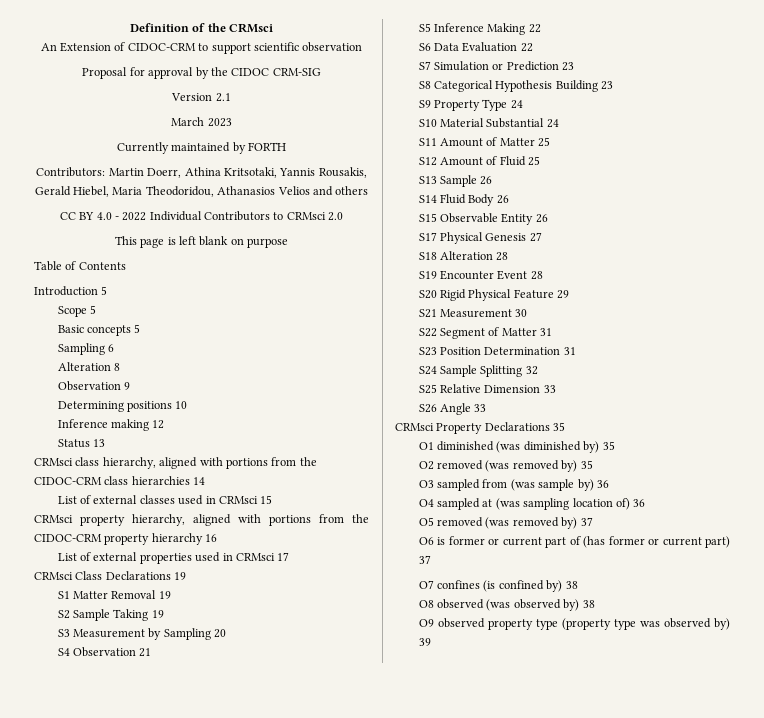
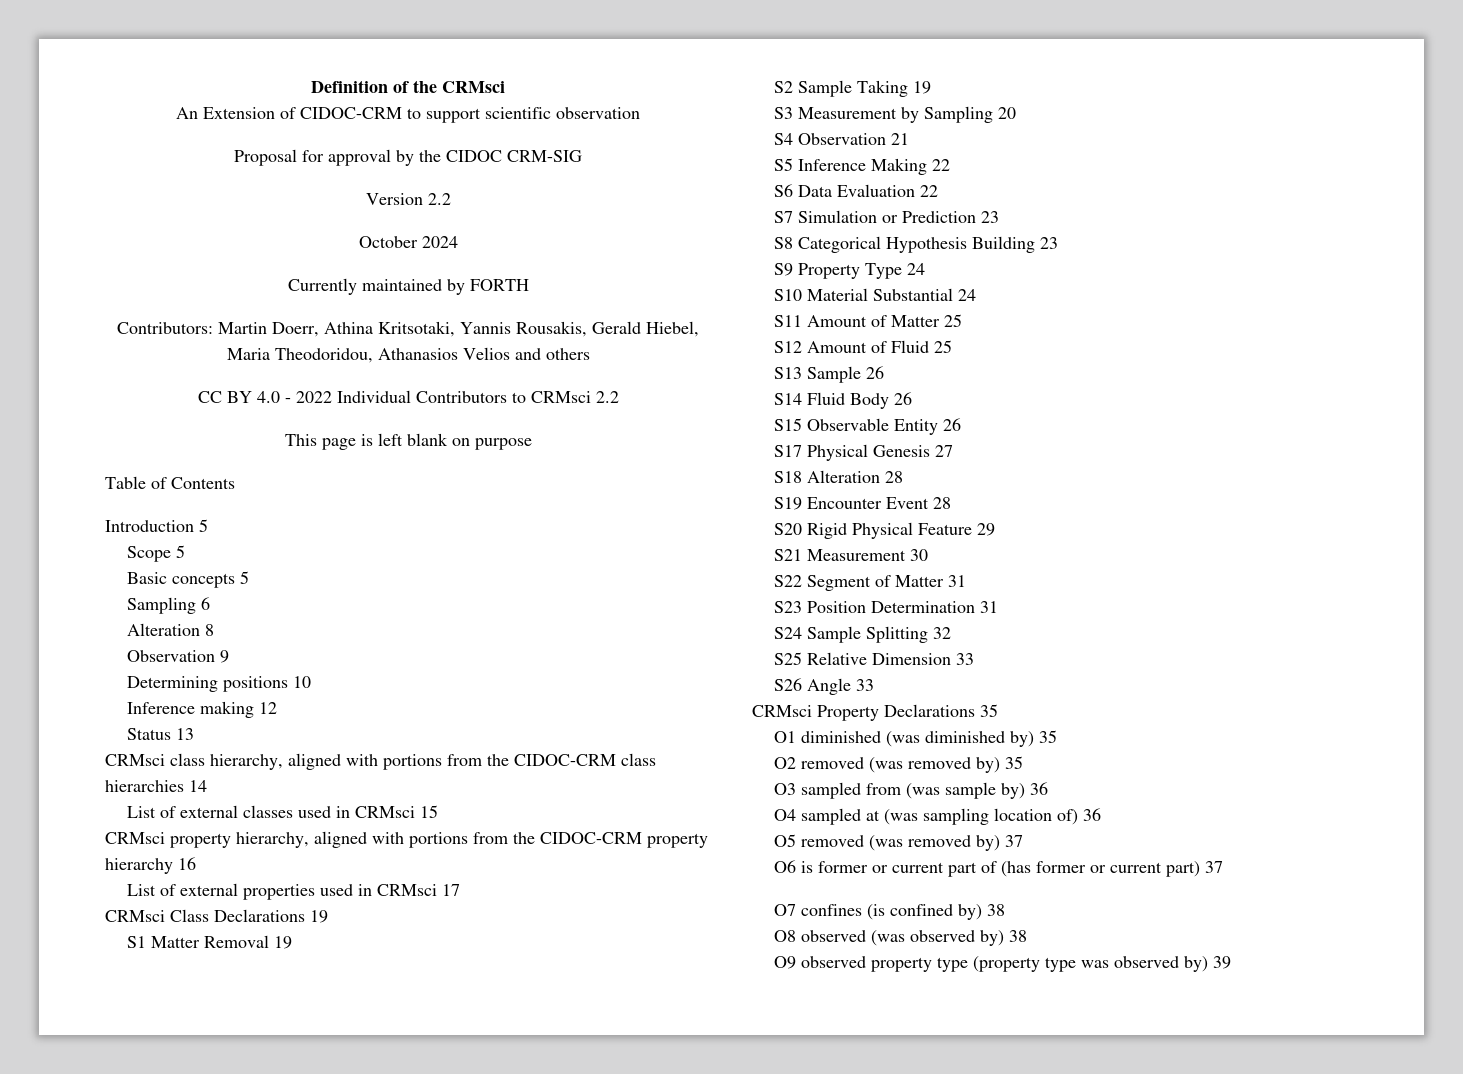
- Version 2.1
- March 2023
+ Version 2.2
+ October 2024
- CC BY 4.0 - 2022 Individual Contributors to CRMsci 2.0
+ CC BY 4.0 - 2022 Individual Contributors to CRMsci 2.2

